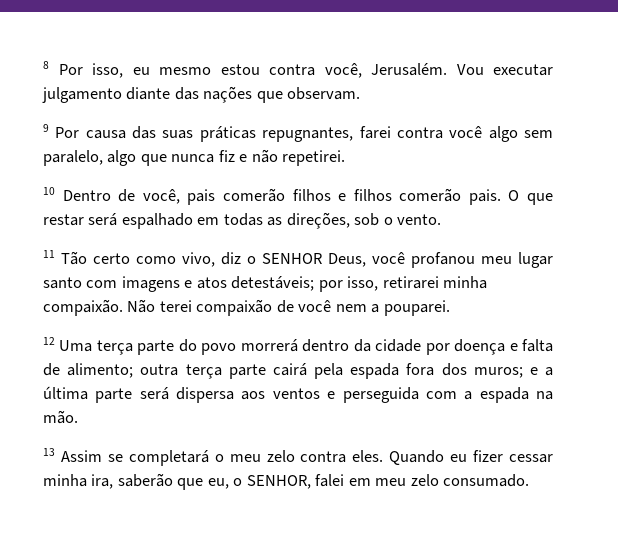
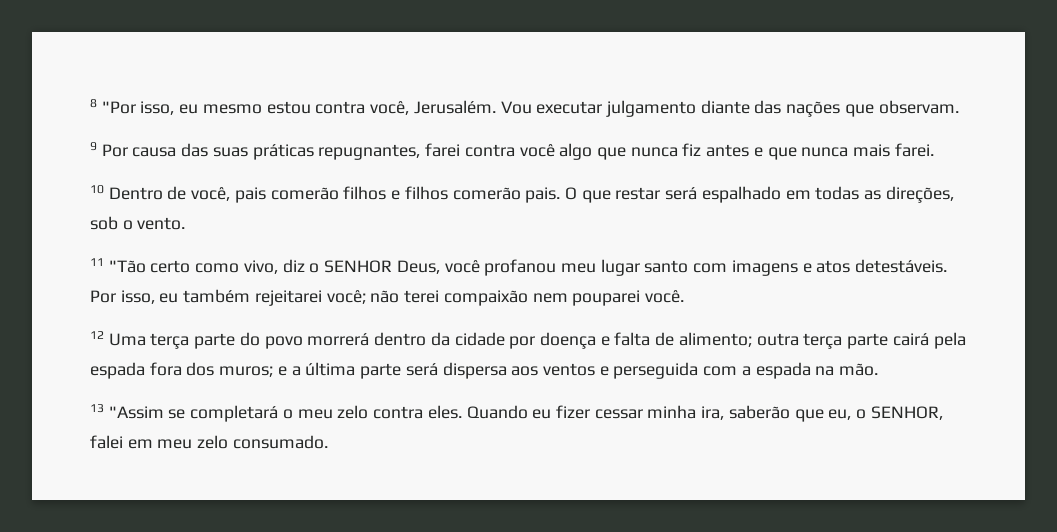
- 8 Por isso, eu mesmo estou contra você, Jerusalém.
+ 8 "Por isso, eu mesmo estou contra você, Jerusalém.
- 9 Por causa das suas práticas repugnantes, farei contra você algo sem paralelo, algo que nunca fiz e não repetirei.
+ 9 Por causa das suas práticas repugnantes, farei contra você algo que nunca fiz antes e que nunca mais farei.
- 11 Tão certo como vivo, diz o SENHOR Deus, você profanou meu lugar santo com imagens e atos detestáveis; por isso, retirarei minha compaixão. Não terei compaixão de você nem a pouparei.
+ 11 "Tão certo como vivo, diz o SENHOR Deus, você profanou meu lugar santo com imagens e atos detestáveis. Por isso, eu também rejeitarei você; não terei compaixão nem pouparei você.
- 13 Assim se completará o meu zelo contra eles.
+ 13 "Assim se completará o meu zelo contra eles.

